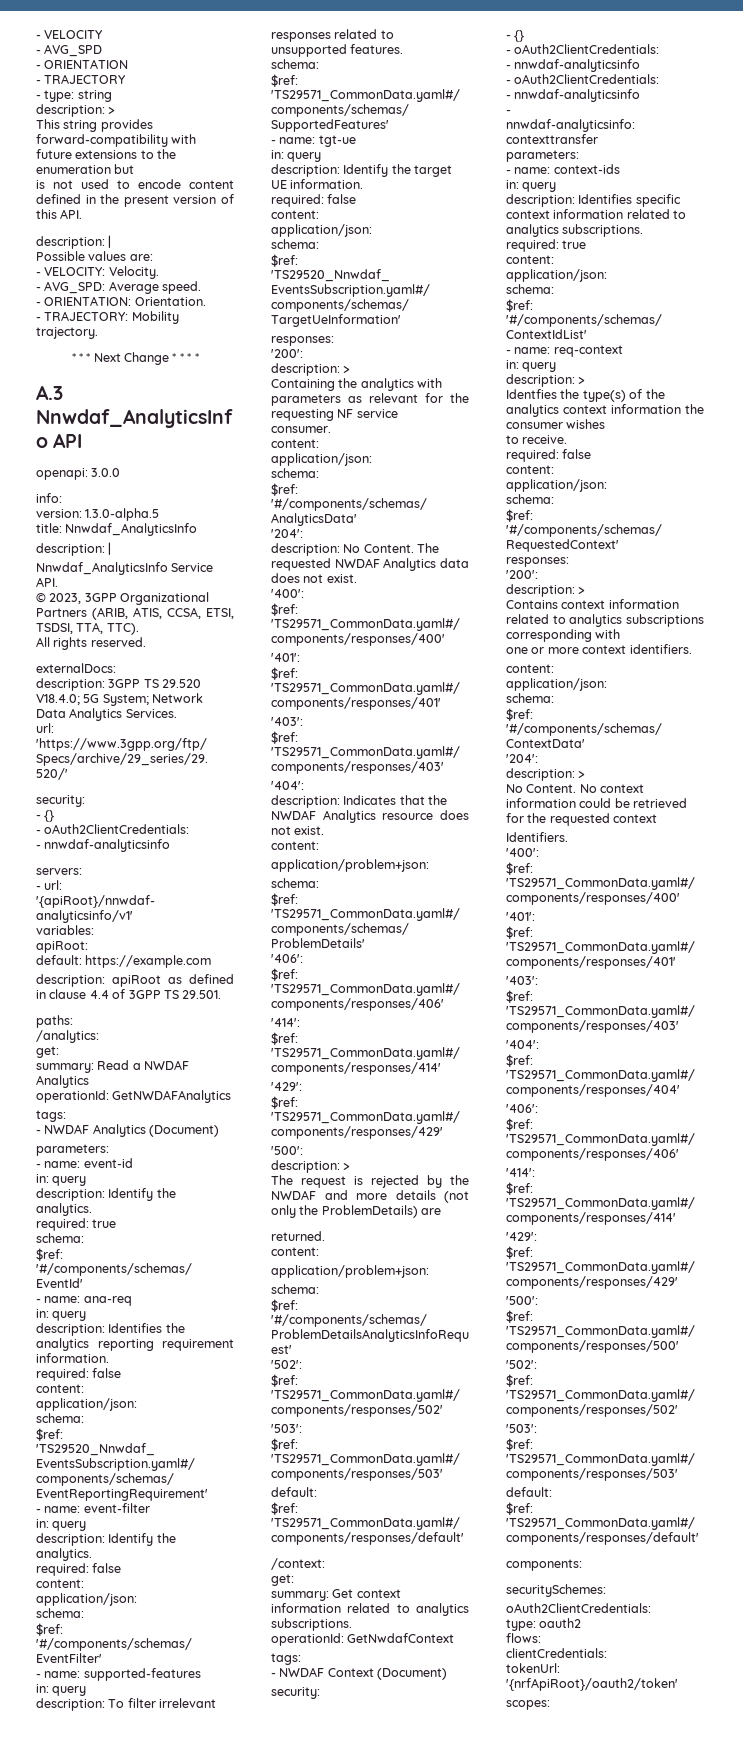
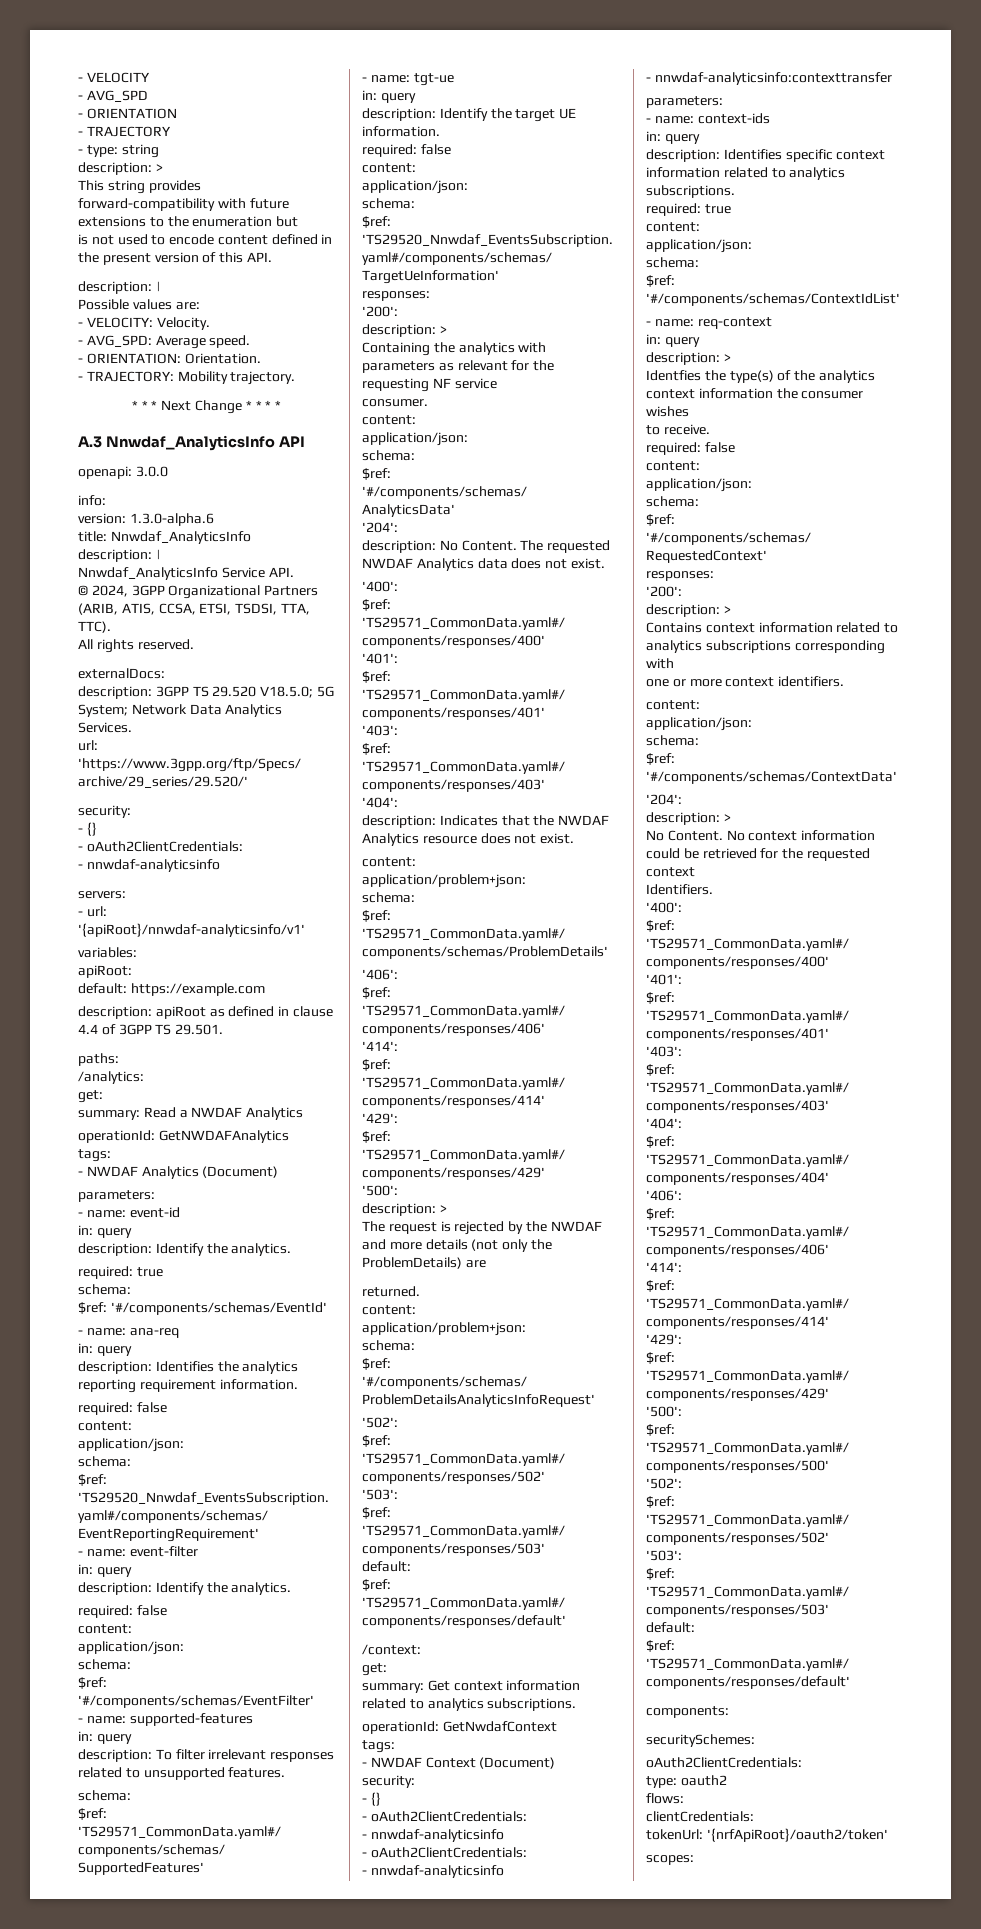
- version: 1.3.0-alpha.5
+ version: 1.3.0-alpha.6
- © 2023, 3GPP Organizational Partners (ARIB, ATIS, CCSA, ETSI, TSDSI, TTA, TTC).
+ © 2024, 3GPP Organizational Partners (ARIB, ATIS, CCSA, ETSI, TSDSI, TTA, TTC).
- description: 3GPP TS 29.520 V18.4.0; 5G System; Network Data Analytics Services.
+ description: 3GPP TS 29.520 V18.5.0; 5G System; Network Data Analytics Services.

